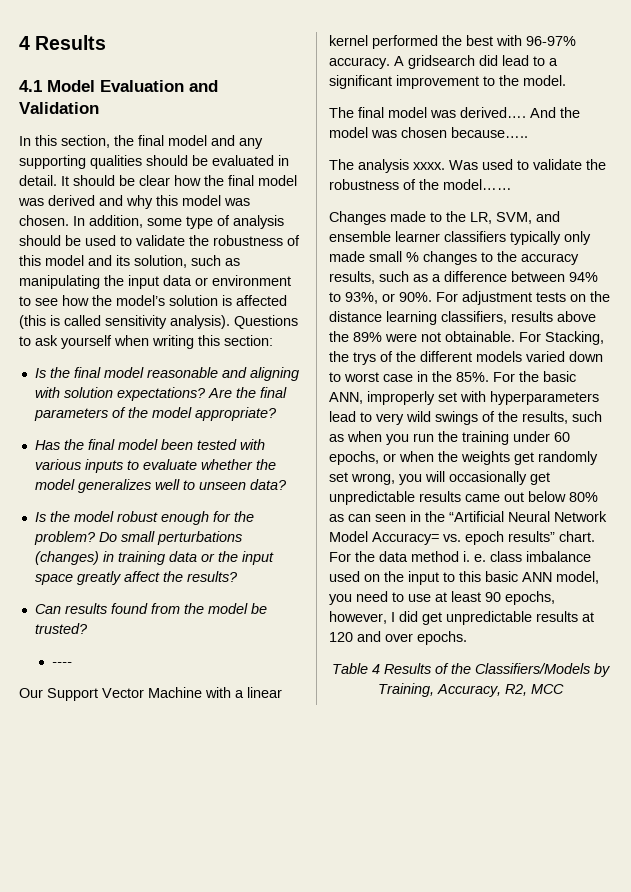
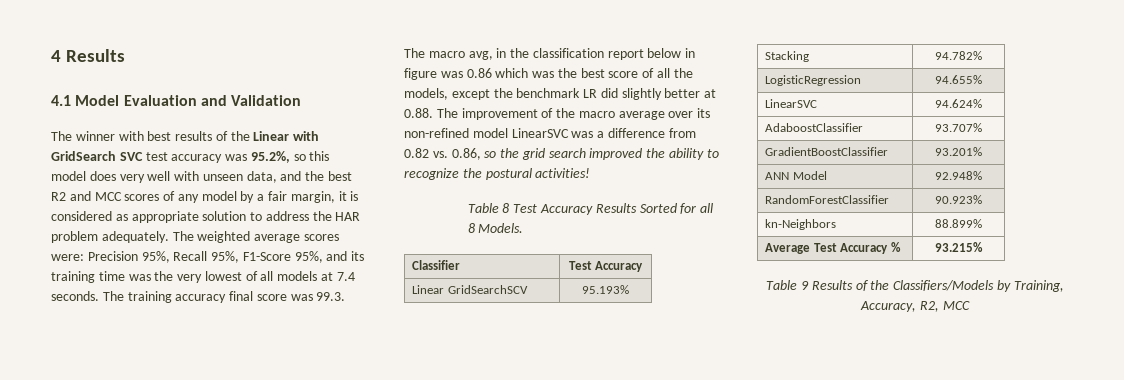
- In this section, the final model and any supporting qualities should be evaluated in detail. It should be clear how the final model was derived and why this model was chosen. In addition, some type of analysis should be used to validate the robustness of this model and its solution, such as manipulating the input data or environment to see how the model’s solution is affected (this is called sensitivity analysis). Questions to ask yourself when writing this section:
- Is the final model reasonable and aligning with solution expectations? Are the final parameters of the model appropriate?
- Has the final model been tested with various inputs to evaluate whether the model generalizes well to unseen data?
- Is the model robust enough for the problem? Do small perturbations (changes) in training data or the input space greatly affect the results?
- Can results found from the model be trusted?
- ----
- Our Support Vector Machine with a linear kernel performed the best with 96-97% accuracy. A gridsearch did lead to a significant improvement to the model.
- The final model was derived…. And the model was chosen because…..
- The analysis xxxx. Was used to validate the robustness of the model……
- Changes made to the LR, SVM, and ensemble learner classifiers typically only made small % changes to the accuracy results, such as a difference between 94% to 93%, or 90%. For adjustment tests on the distance learning classifiers, results above the 89% were not obtainable. For Stacking, the trys of the different models varied down to worst case in the 85%. For the basic ANN, improperly set with hyperparameters lead to very wild swings of the results, such as when you run the training under 60 epochs, or when the weights get randomly set wrong, you will occasionally get unpredictable results came out below 80% as can seen in the “Artificial Neural Network Model Accuracy= vs. epoch results” chart. For the data method i. e. class imbalance used on the input to this basic ANN model, you need to use at least 90 epochs, however, I did get unpredictable results at 120 and over epochs.
- Table 4 Results of the Classifiers/Models by Training, Accuracy, R2, MCC
+ The winner with best results of the Linear with GridSearch SVC test accuracy was 95.2%, so this model does very well with unseen data, and the best R2 and MCC scores of any model by a fair margin, it is considered as appropriate solution to address the HAR problem adequately. The weighted average scores were: Precision 95%, Recall 95%, F1-Score 95%, and its training time was the very lowest of all models at 7.4 seconds. The training accuracy final score was 99.3. The macro avg, in the classification report below in figure was 0.86 which was the best score of all the models, except the benchmark LR did slightly better at 0.88. The improvement of the macro average over its non-refined model LinearSVC was a difference from 0.82 vs. 0.86, so the grid search improved the ability to recognize the postural activities!
+ Table 8 Test Accuracy Results Sorted for all 8 Models.
+ Classifier | Test Accuracy
+ Linear GridSearchSCV | 95.193%
+ Stacking | 94.782%
+ LogisticRegression | 94.655%
+ LinearSVC | 94.624%
+ AdaboostClassifier | 93.707%
+ GradientBoostClassifier | 93.201%
+ ANN Model | 92.948%
+ RandomForestClassifier | 90.923%
+ kn-Neighbors | 88.899%
+ Average Test Accuracy % | 93.215%
+ Table 9 Results of the Classifiers/Models by Training, Accuracy, R2, MCC

